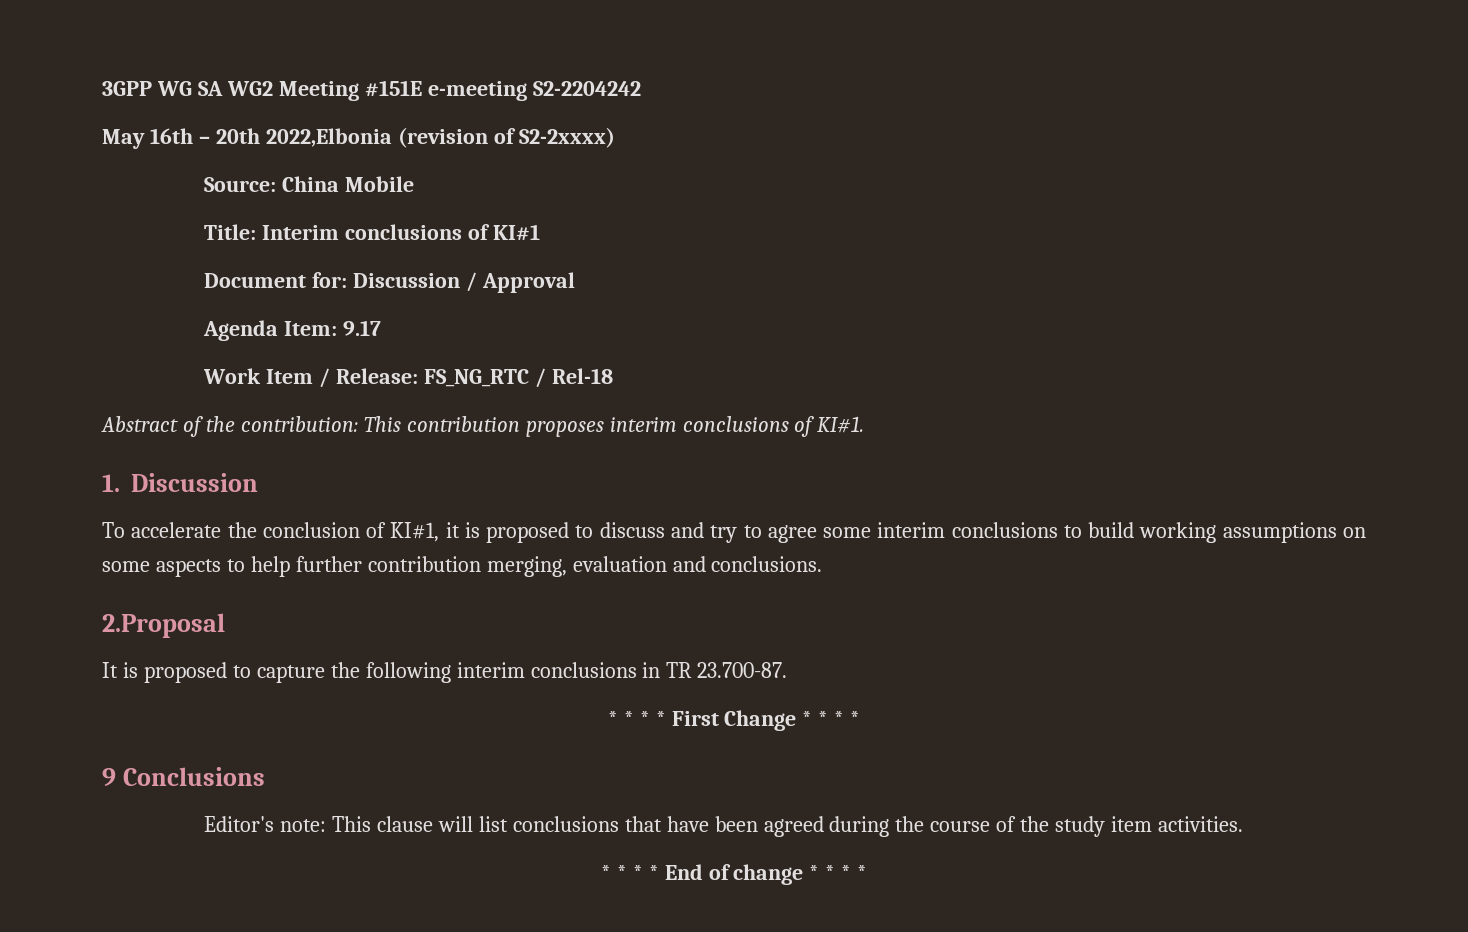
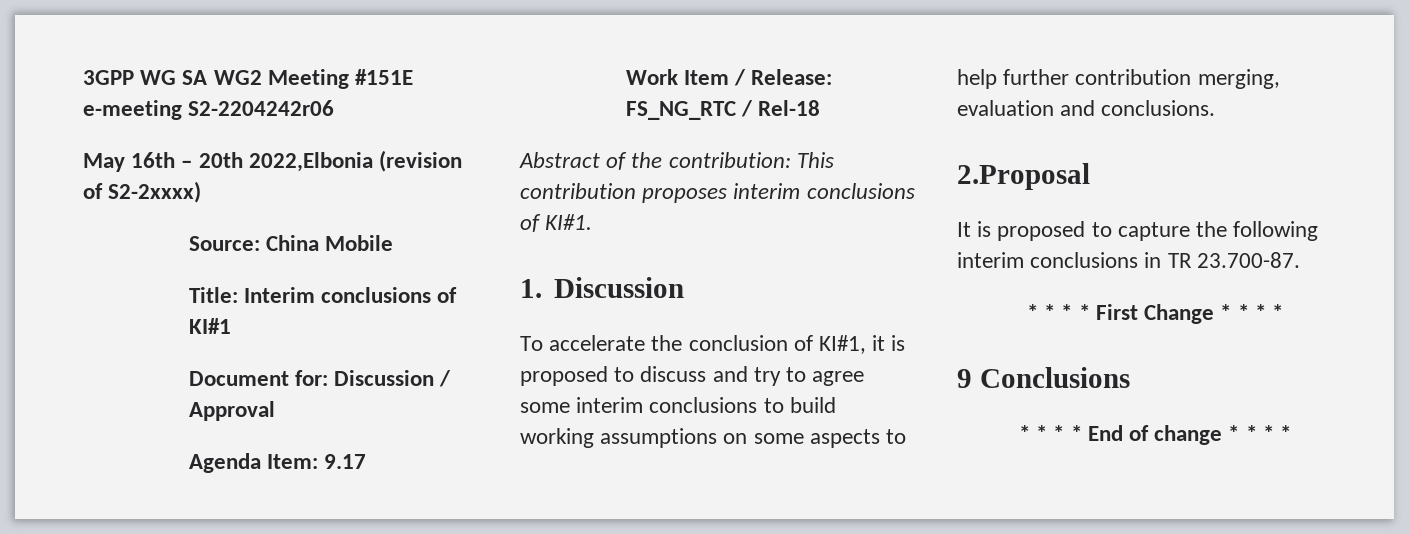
- 3GPP WG SA WG2 Meeting #151E e-meeting S2-2204242
+ 3GPP WG SA WG2 Meeting #151E e-meeting S2-2204242r06
- Editor's note: This clause will list conclusions that have been agreed during the course of the study item activities.

